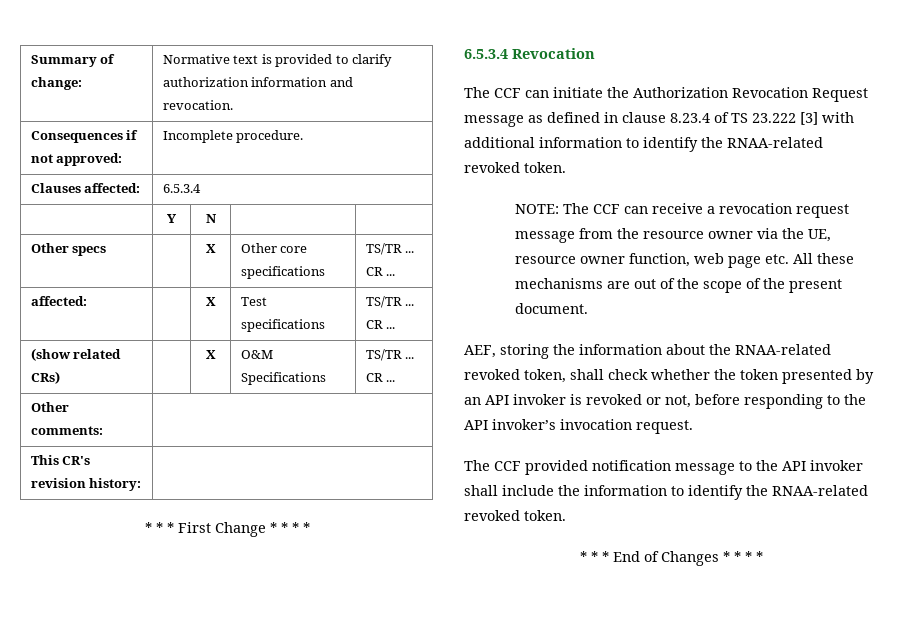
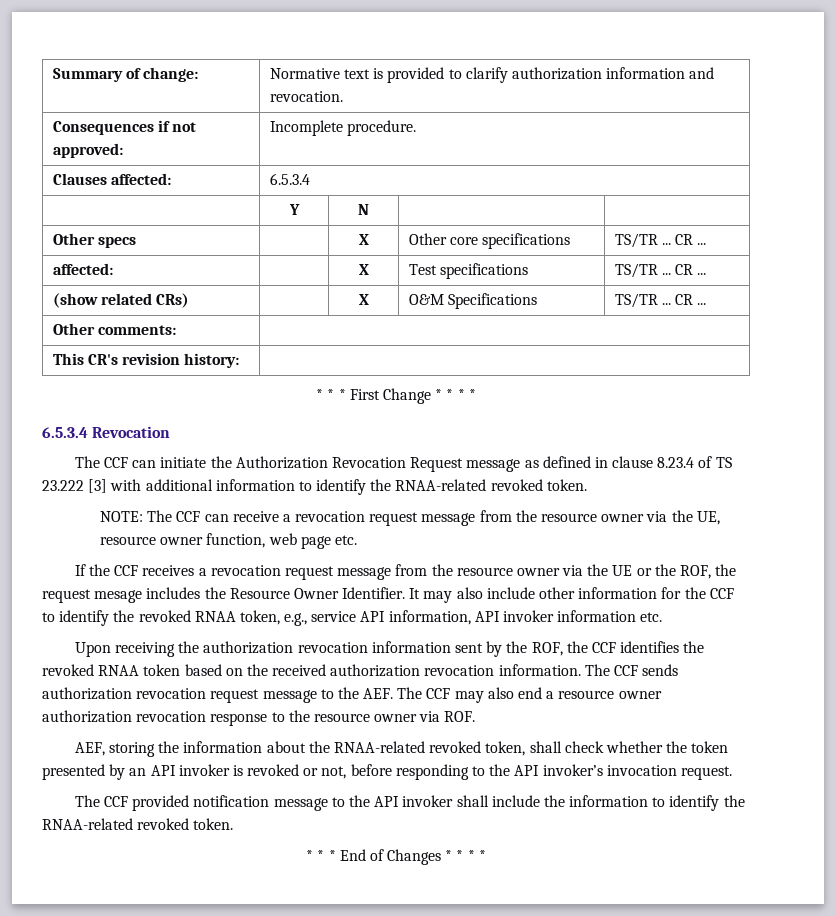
- NOTE: The CCF can receive a revocation request message from the resource owner via the UE, resource owner function, web page etc. All these mechanisms are out of the scope of the present document.
+ NOTE: The CCF can receive a revocation request message from the resource owner via the UE, resource owner function, web page etc.
+ If the CCF receives a revocation request message from the resource owner via the UE or the ROF, the request mesage includes the Resource Owner Identifier. It may also include other information for the CCF to identify the revoked RNAA token, e.g., service API information, API invoker information etc.
+ Upon receiving the authorization revocation information sent by the ROF, the CCF identifies the revoked RNAA token based on the received authorization revocation information. The CCF sends authorization revocation request message to the AEF. The CCF may also end a resource owner authorization revocation response to the resource owner via ROF.

